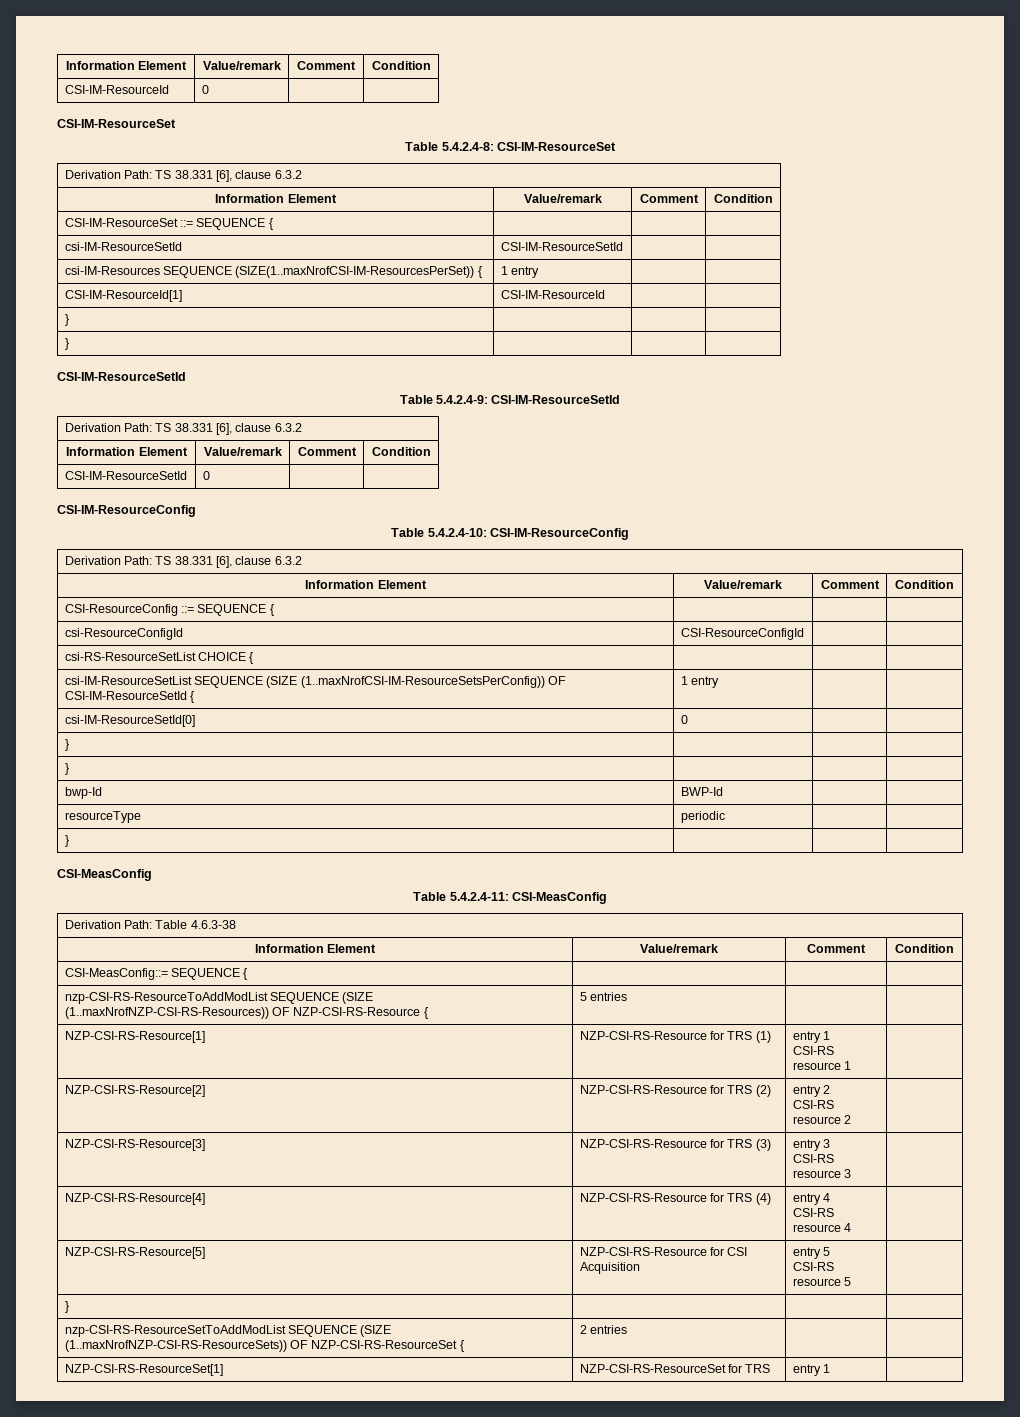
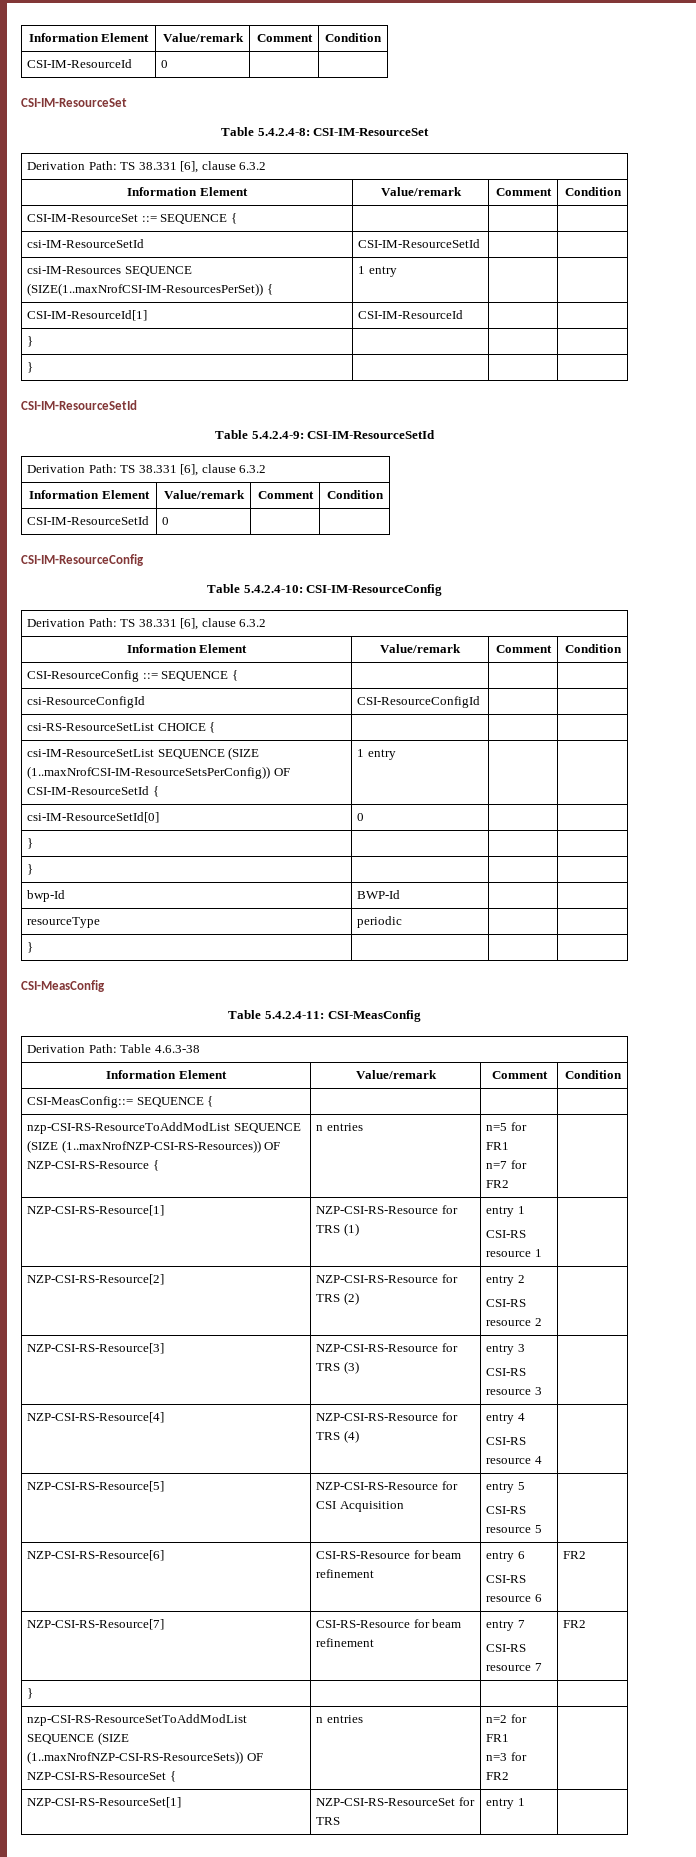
- nzp-CSI-RS-ResourceToAddModList SEQUENCE (SIZE (1..maxNrofNZP-CSI-RS-Resources)) OF NZP-CSI-RS-Resource { | 5 entries | |
+ nzp-CSI-RS-ResourceToAddModList SEQUENCE (SIZE (1..maxNrofNZP-CSI-RS-Resources)) OF NZP-CSI-RS-Resource { | n entries | n=5 for FR1
+ n=7 for FR2 |
+ NZP-CSI-RS-Resource[6] | CSI-RS-Resource for beam refinement | entry 6
+ CSI-RS resource 6 | FR2
+ NZP-CSI-RS-Resource[7] | CSI-RS-Resource for beam refinement | entry 7
+ CSI-RS resource 7 | FR2
- nzp-CSI-RS-ResourceSetToAddModList SEQUENCE (SIZE (1..maxNrofNZP-CSI-RS-ResourceSets)) OF NZP-CSI-RS-ResourceSet { | 2 entries | |
+ nzp-CSI-RS-ResourceSetToAddModList SEQUENCE (SIZE (1..maxNrofNZP-CSI-RS-ResourceSets)) OF NZP-CSI-RS-ResourceSet { | n entries | n=2 for FR1
+ n=3 for FR2 |

